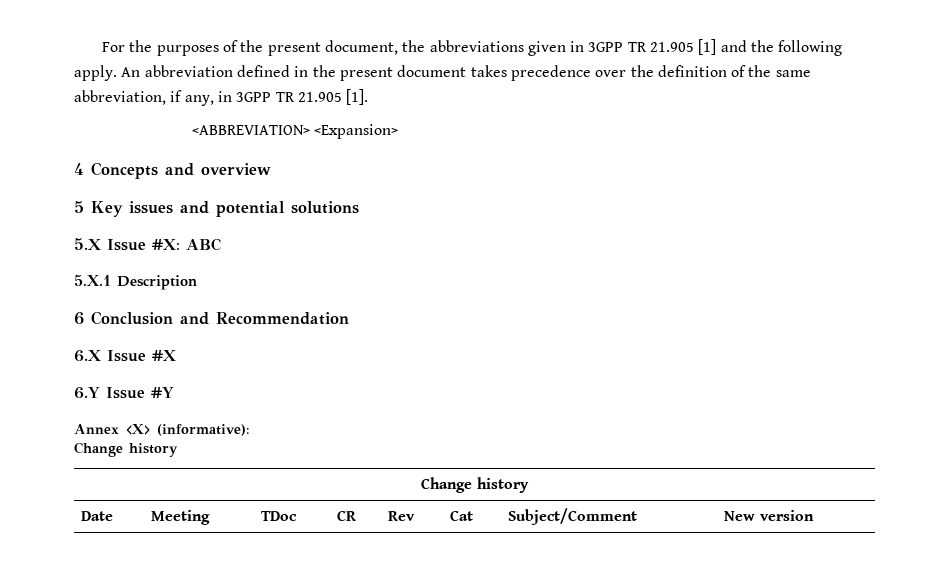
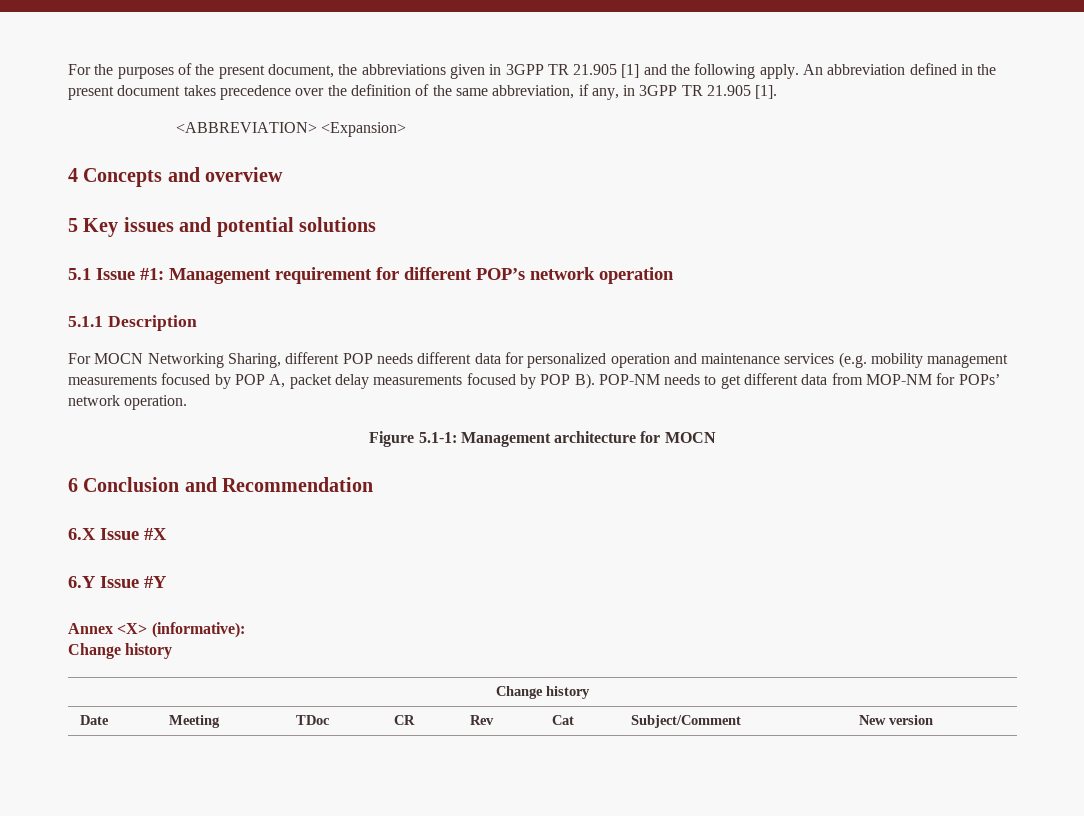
- 5.X Issue #X: ABC
- 5.X.1 Description
+ 5.1 Issue #1: Management requirement for different POP’s network operation
+ 5.1.1 Description
+ For MOCN Networking Sharing, different POP needs different data for personalized operation and maintenance services (e.g. mobility management measurements focused by POP A, packet delay measurements focused by POP B). POP-NM needs to get different data from MOP-NM for POPs’ network operation.
+ Figure 5.1-1: Management architecture for MOCN

